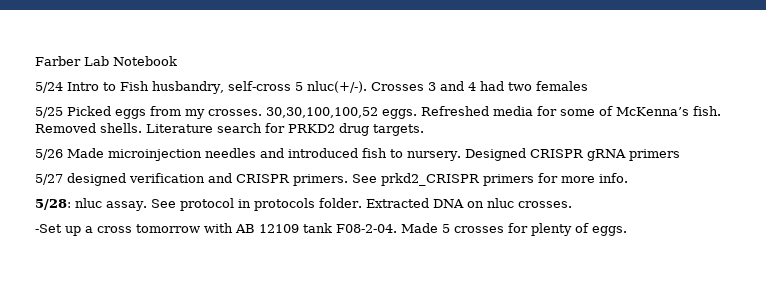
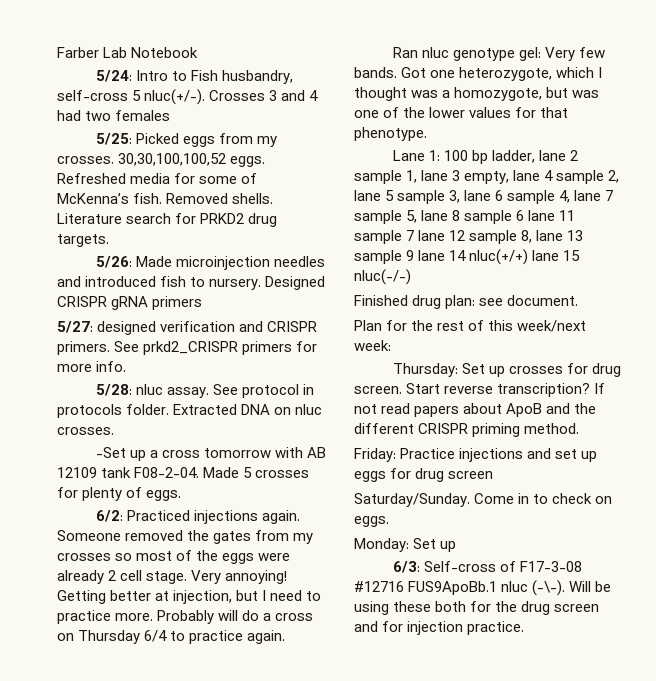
- 5/24 Intro to Fish husbandry, self-cross 5 nluc(+/-).
+ 5/24: Intro to Fish husbandry, self-cross 5 nluc(+/-).
- 5/25 Picked eggs from my crosses.
+ 5/25: Picked eggs from my crosses.
- 5/26 Made microinjection needles and introduced fish to nursery.
+ 5/26: Made microinjection needles and introduced fish to nursery.
- 5/27 designed verification and CRISPR primers.
+ 5/27: designed verification and CRISPR primers.
+ 6/2: Practiced injections again. Someone removed the gates from my crosses so most of the eggs were already 2 cell stage. Very annoying! Getting better at injection, but I need to practice more. Probably will do a cross on Thursday 6/4 to practice again.
+ Ran nluc genotype gel: Very few bands. Got one heterozygote, which I thought was a homozygote, but was one of the lower values for that phenotype.
+ Lane 1: 100 bp ladder, lane 2 sample 1, lane 3 empty, lane 4 sample 2, lane 5 sample 3, lane 6 sample 4, lane 7 sample 5, lane 8 sample 6 lane 11 sample 7 lane 12 sample 8, lane 13 sample 9 lane 14 nluc(+/+) lane 15 nluc(-/-)
+ Finished drug plan: see document.
+ Plan for the rest of this week/next week:
+ Thursday: Set up crosses for drug screen. Start reverse transcription? If not read papers about ApoB and the different CRISPR priming method.
+ Friday: Practice injections and set up eggs for drug screen
+ Saturday/Sunday. Come in to check on eggs.
+ Monday: Set up
+ 6/3: Self-cross of F17-3-08 #12716 FUS9ApoBb.1 nluc (-\-). Will be using these both for the drug screen and for injection practice.

